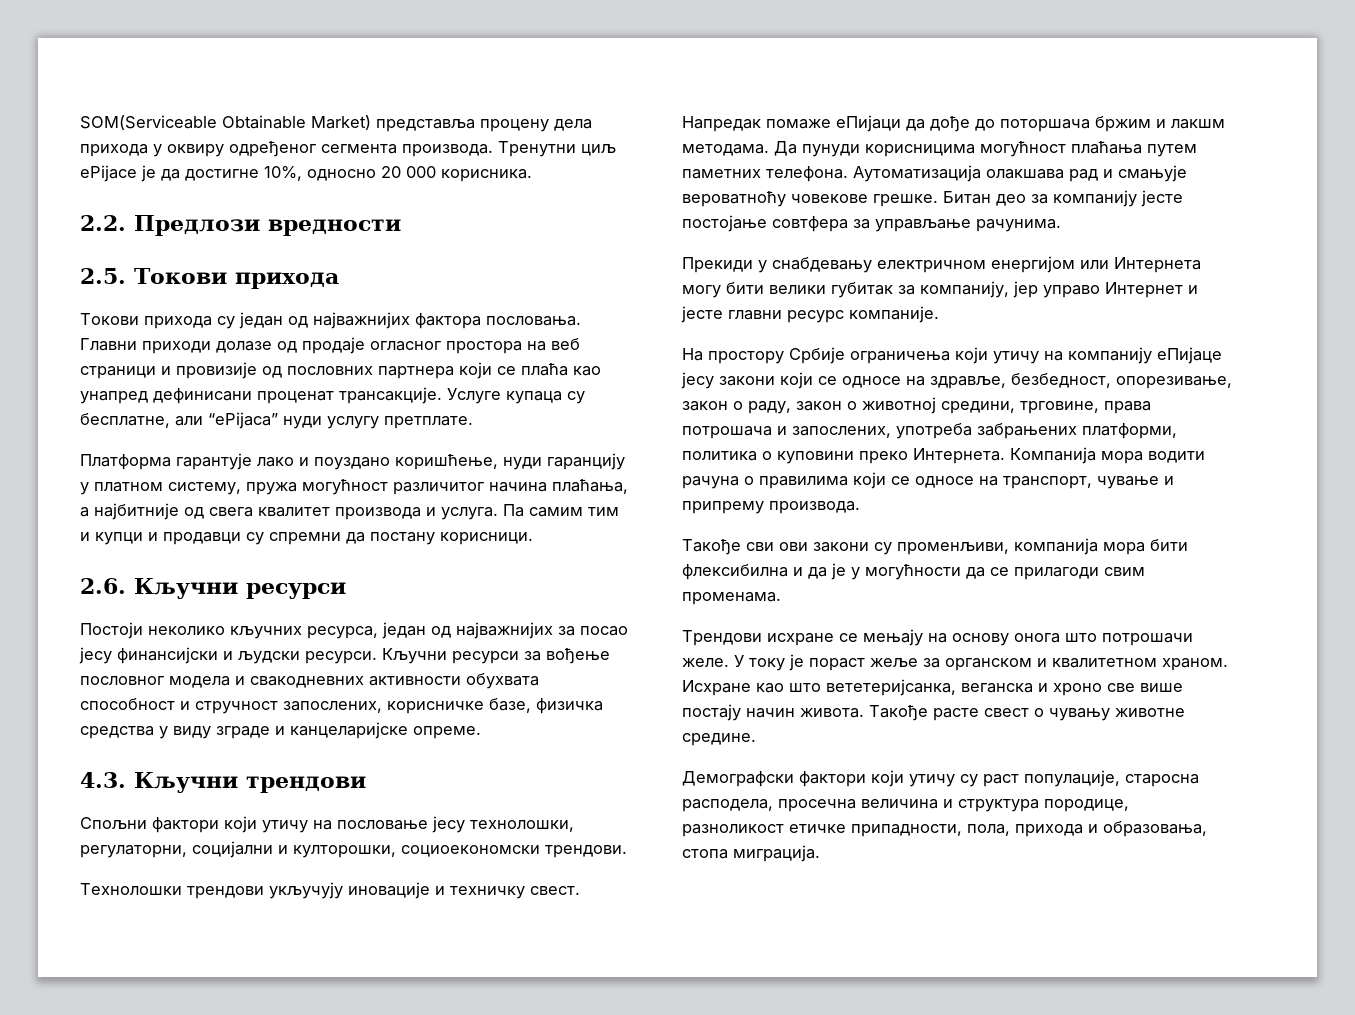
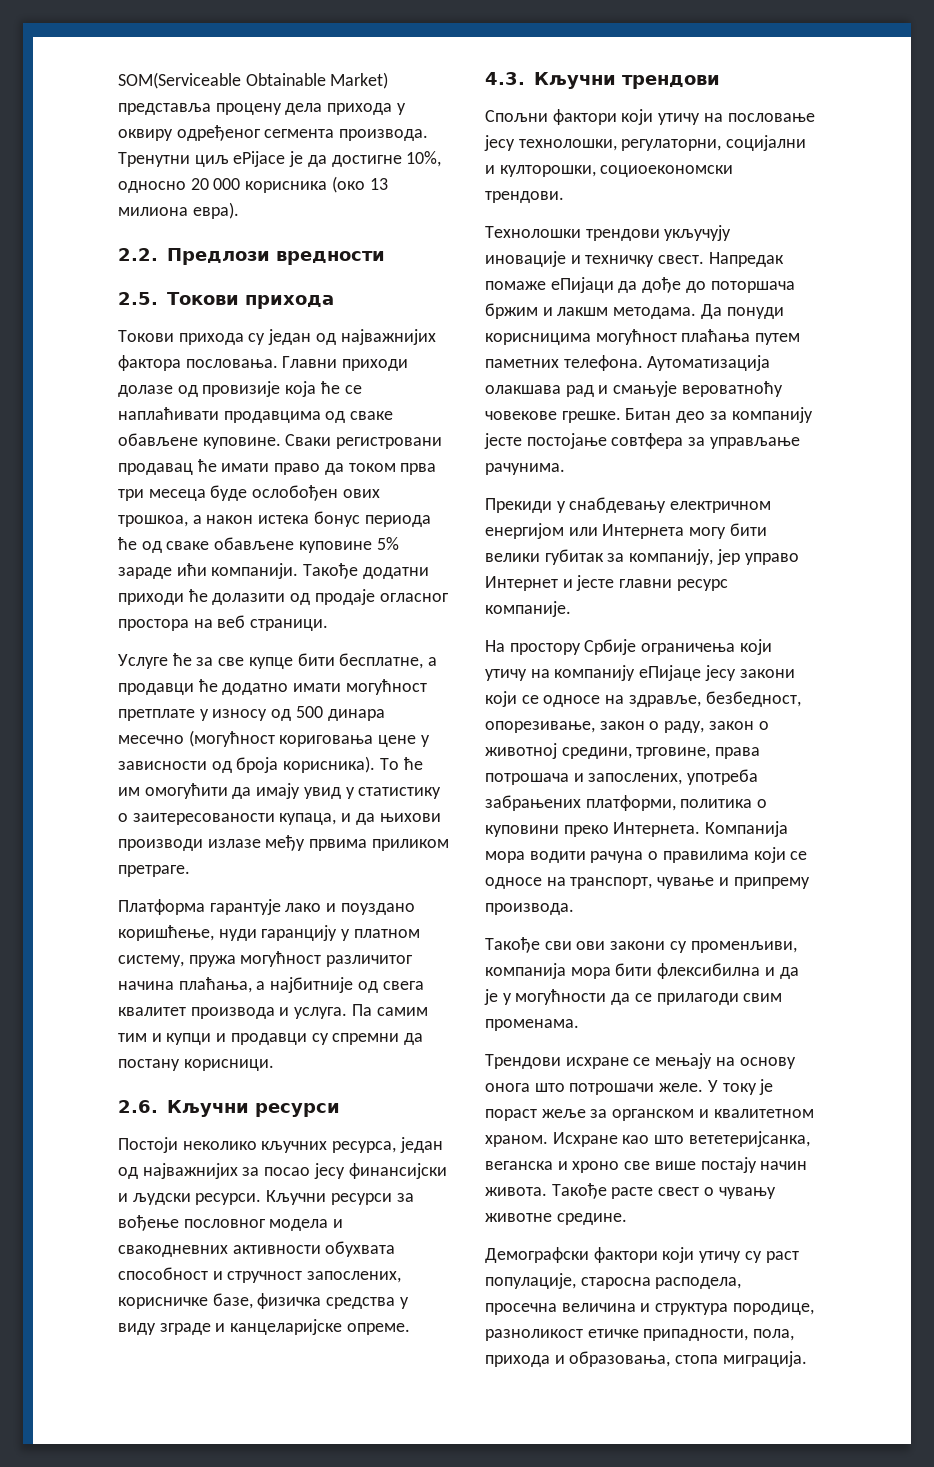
- Тренутни циљ ePijace je да достигне 10%, односно 20 000 корисника.
+ Тренутни циљ ePijace je да достигне 10%, односно 20 000 корисника (око 13 милиона евра).
- Главни приходи долазе од продаје огласног простора на веб страници и провизије од пословних партнера који се плаћа као унапред дефинисани проценат трансакције. Услуге купаца су бесплатне, али “ePijaca” нуди услугу претплате.
+ Главни приходи долазе од провизије која ће се наплаћивати продавцима од сваке обављене куповине. Сваки регистровани продавац ће имати право да током прва три месеца буде ослобођен ових трошкоа, а након истека бонус периода ће од сваке обављене куповине 5% зараде ићи компанији. Такође додатни приходи ће долазити од продаје огласног простора на веб страници.
+ Услуге ће за све купце бити бесплатне, а продавци ће додатно имати могућност претплате у износу од 500 динара месечно (могућност кориговања цене у зависности од броја корисника). То ће им омогућити да имају увид у статистику о заитересованости купаца, и да њихови производи излазе међу првима приликом претраге.
- Да пунуди корисницима могућност плаћања путем паметних телефона.
+ Да понуди корисницима могућност плаћања путем паметних телефона.

